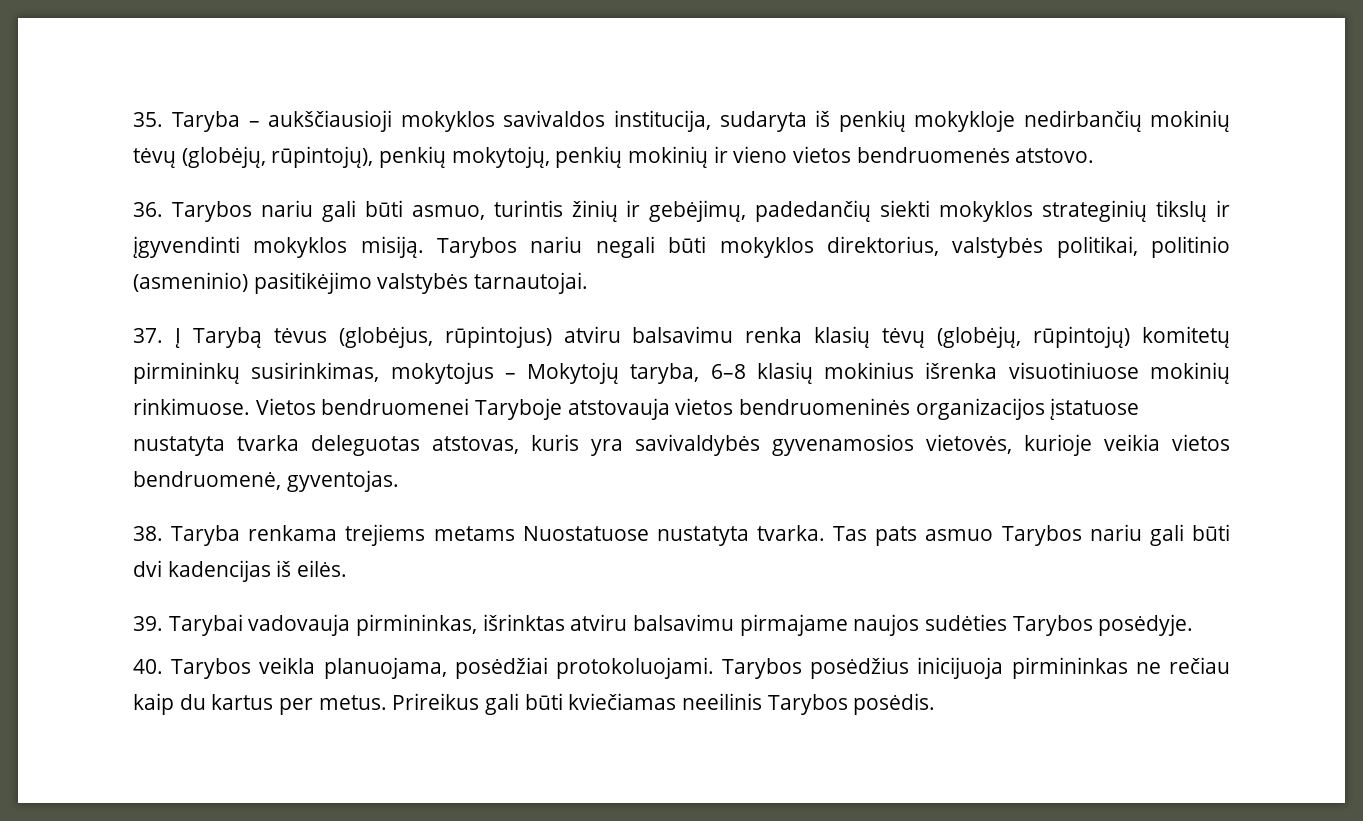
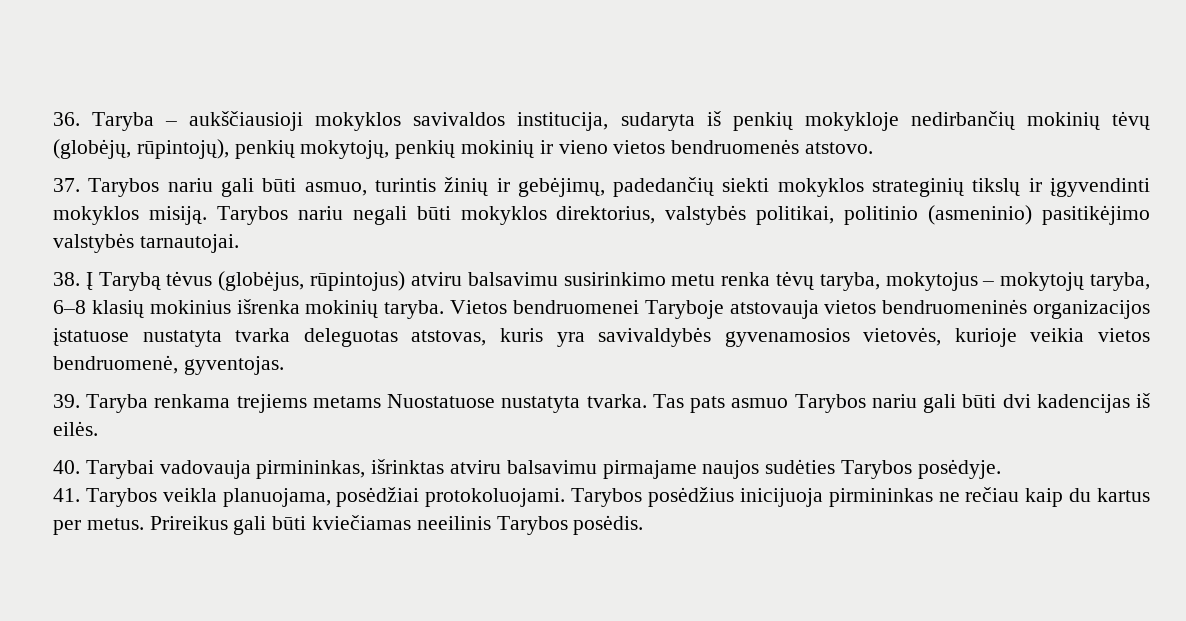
- 35. Taryba – aukščiausioji mokyklos savivaldos institucija, sudaryta iš penkių mokykloje nedirbančių mokinių tėvų (globėjų, rūpintojų), penkių mokytojų, penkių mokinių ir vieno vietos bendruomenės atstovo.
+ 36. Taryba – aukščiausioji mokyklos savivaldos institucija, sudaryta iš penkių mokykloje nedirbančių mokinių tėvų (globėjų, rūpintojų), penkių mokytojų, penkių mokinių ir vieno vietos bendruomenės atstovo.
- 36. Tarybos nariu gali būti asmuo, turintis žinių ir gebėjimų, padedančių siekti mokyklos strateginių tikslų ir įgyvendinti mokyklos misiją.
+ 37. Tarybos nariu gali būti asmuo, turintis žinių ir gebėjimų, padedančių siekti mokyklos strateginių tikslų ir įgyvendinti mokyklos misiją.
- 37. Į Tarybą tėvus (globėjus, rūpintojus) atviru balsavimu renka klasių tėvų (globėjų, rūpintojų) komitetų pirmininkų susirinkimas, mokytojus – Mokytojų taryba, 6–8 klasių mokinius išrenka visuotiniuose mokinių rinkimuose.
+ 38. Į Tarybą tėvus (globėjus, rūpintojus) atviru balsavimu susirinkimo metu renka tėvų taryba, mokytojus – mokytojų taryba, 6–8 klasių mokinius išrenka mokinių taryba.
- 38. Taryba renkama trejiems metams Nuostatuose nustatyta tvarka.
+ 39. Taryba renkama trejiems metams Nuostatuose nustatyta tvarka.
- 39. Tarybai vadovauja pirmininkas, išrinktas atviru balsavimu pirmajame naujos sudėties Tarybos posėdyje.
+ 40. Tarybai vadovauja pirmininkas, išrinktas atviru balsavimu pirmajame naujos sudėties Tarybos posėdyje.
- 40. Tarybos veikla planuojama, posėdžiai protokoluojami.
+ 41. Tarybos veikla planuojama, posėdžiai protokoluojami.

